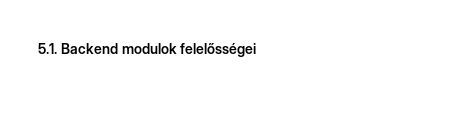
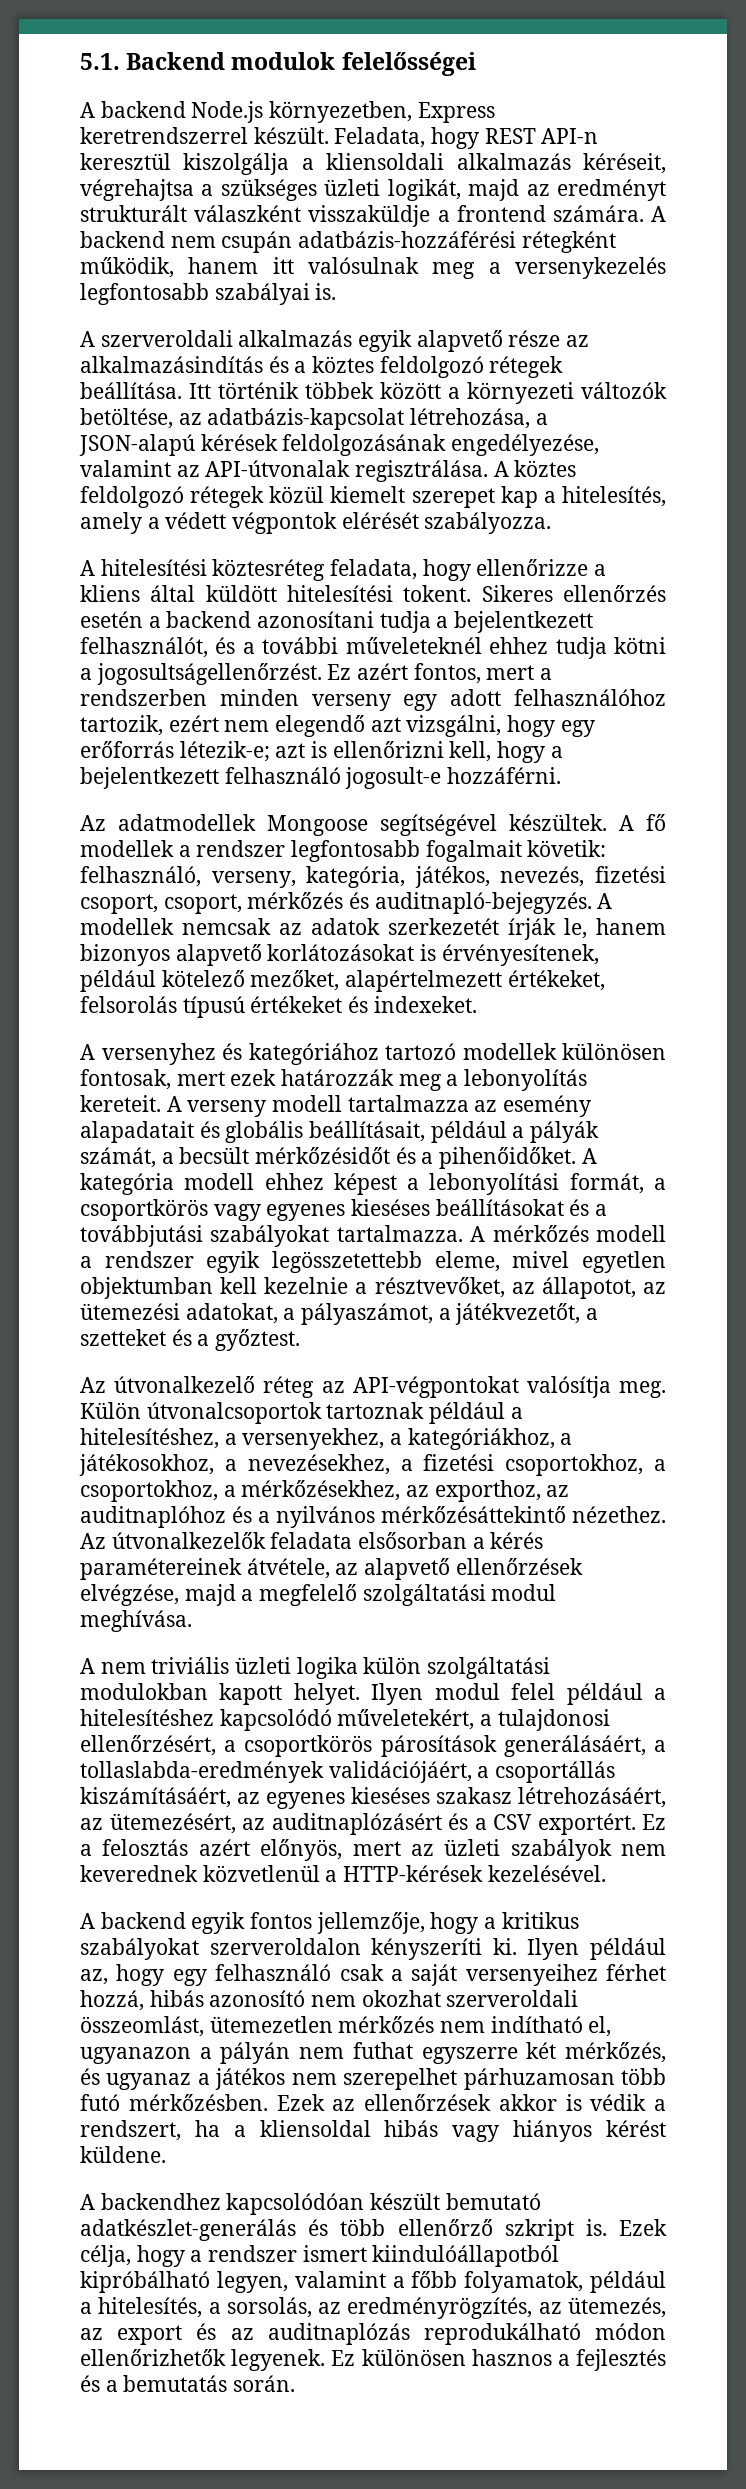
+ A backend Node.js környezetben, Express keretrendszerrel készült. Feladata, hogy REST API-n keresztül kiszolgálja a kliensoldali alkalmazás kéréseit, végrehajtsa a szükséges üzleti logikát, majd az eredményt strukturált válaszként visszaküldje a frontend számára. A backend nem csupán adatbázis-hozzáférési rétegként működik, hanem itt valósulnak meg a versenykezelés legfontosabb szabályai is.
+ A szerveroldali alkalmazás egyik alapvető része az alkalmazásindítás és a köztes feldolgozó rétegek beállítása. Itt történik többek között a környezeti változók betöltése, az adatbázis-kapcsolat létrehozása, a JSON-alapú kérések feldolgozásának engedélyezése, valamint az API-útvonalak regisztrálása. A köztes feldolgozó rétegek közül kiemelt szerepet kap a hitelesítés, amely a védett végpontok elérését szabályozza.
+ A hitelesítési köztesréteg feladata, hogy ellenőrizze a kliens által küldött hitelesítési tokent. Sikeres ellenőrzés esetén a backend azonosítani tudja a bejelentkezett felhasználót, és a további műveleteknél ehhez tudja kötni a jogosultságellenőrzést. Ez azért fontos, mert a rendszerben minden verseny egy adott felhasználóhoz tartozik, ezért nem elegendő azt vizsgálni, hogy egy erőforrás létezik-e; azt is ellenőrizni kell, hogy a bejelentkezett felhasználó jogosult-e hozzáférni.
+ Az adatmodellek Mongoose segítségével készültek. A fő modellek a rendszer legfontosabb fogalmait követik: felhasználó, verseny, kategória, játékos, nevezés, fizetési csoport, csoport, mérkőzés és auditnapló-bejegyzés. A modellek nemcsak az adatok szerkezetét írják le, hanem bizonyos alapvető korlátozásokat is érvényesítenek, például kötelező mezőket, alapértelmezett értékeket, felsorolás típusú értékeket és indexeket.
+ A versenyhez és kategóriához tartozó modellek különösen fontosak, mert ezek határozzák meg a lebonyolítás kereteit. A verseny modell tartalmazza az esemény alapadatait és globális beállításait, például a pályák számát, a becsült mérkőzésidőt és a pihenőidőket. A kategória modell ehhez képest a lebonyolítási formát, a csoportkörös vagy egyenes kieséses beállításokat és a továbbjutási szabályokat tartalmazza. A mérkőzés modell a rendszer egyik legösszetettebb eleme, mivel egyetlen objektumban kell kezelnie a résztvevőket, az állapotot, az ütemezési adatokat, a pályaszámot, a játékvezetőt, a szetteket és a győztest.
+ Az útvonalkezelő réteg az API-végpontokat valósítja meg. Külön útvonalcsoportok tartoznak például a hitelesítéshez, a versenyekhez, a kategóriákhoz, a játékosokhoz, a nevezésekhez, a fizetési csoportokhoz, a csoportokhoz, a mérkőzésekhez, az exporthoz, az auditnaplóhoz és a nyilvános mérkőzésáttekintő nézethez. Az útvonalkezelők feladata elsősorban a kérés paramétereinek átvétele, az alapvető ellenőrzések elvégzése, majd a megfelelő szolgáltatási modul meghívása.
+ A nem triviális üzleti logika külön szolgáltatási modulokban kapott helyet. Ilyen modul felel például a hitelesítéshez kapcsolódó műveletekért, a tulajdonosi ellenőrzésért, a csoportkörös párosítások generálásáért, a tollaslabda-eredmények validációjáért, a csoportállás kiszámításáért, az egyenes kieséses szakasz létrehozásáért, az ütemezésért, az auditnaplózásért és a CSV exportért. Ez a felosztás azért előnyös, mert az üzleti szabályok nem keverednek közvetlenül a HTTP-kérések kezelésével.
+ A backend egyik fontos jellemzője, hogy a kritikus szabályokat szerveroldalon kényszeríti ki. Ilyen például az, hogy egy felhasználó csak a saját versenyeihez férhet hozzá, hibás azonosító nem okozhat szerveroldali összeomlást, ütemezetlen mérkőzés nem indítható el, ugyanazon a pályán nem futhat egyszerre két mérkőzés, és ugyanaz a játékos nem szerepelhet párhuzamosan több futó mérkőzésben. Ezek az ellenőrzések akkor is védik a rendszert, ha a kliensoldal hibás vagy hiányos kérést küldene.
+ A backendhez kapcsolódóan készült bemutató adatkészlet-generálás és több ellenőrző szkript is. Ezek célja, hogy a rendszer ismert kiindulóállapotból kipróbálható legyen, valamint a főbb folyamatok, például a hitelesítés, a sorsolás, az eredményrögzítés, az ütemezés, az export és az auditnaplózás reprodukálható módon ellenőrizhetők legyenek. Ez különösen hasznos a fejlesztés és a bemutatás során.

